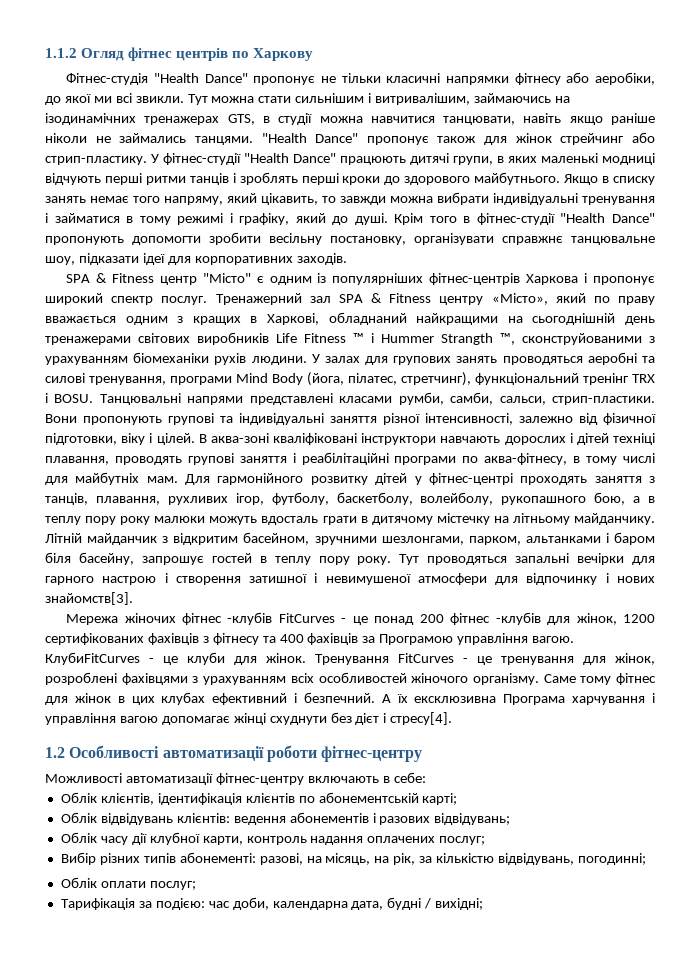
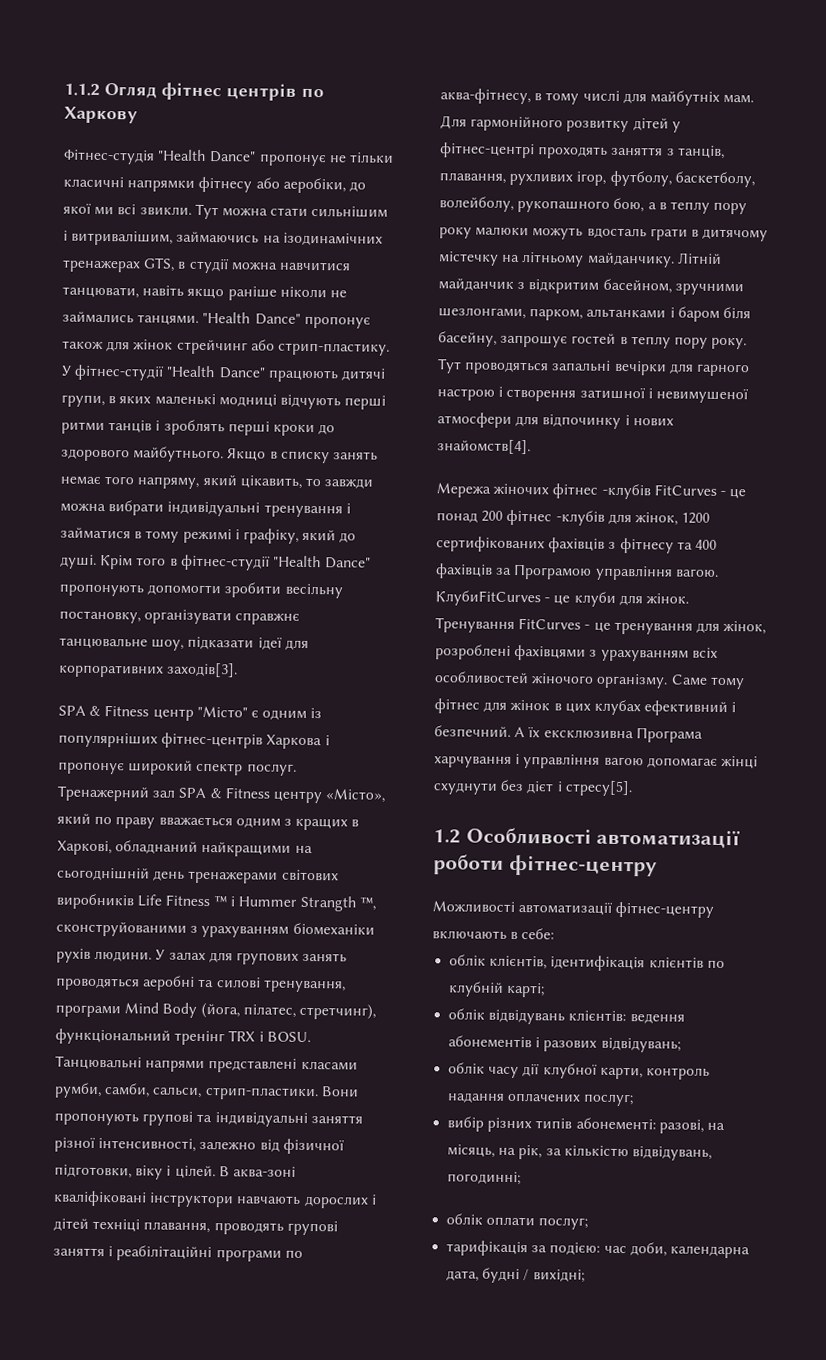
- Крім того в фітнес-студії "Health Dance" пропонують допомогти зробити весільну постановку, організувати справжнє танцювальне шоу, підказати ідеї для корпоративних заходів.
+ Крім того в фітнес-студії "Health Dance" пропонують допомогти зробити весільну постановку, організувати справжнє танцювальне шоу, підказати ідеї для корпоративних заходів[3].
- Тут проводяться запальні вечірки для гарного настрою і створення затишної і невимушеної атмосфери для відпочинку і нових знайомств[3].
+ Тут проводяться запальні вечірки для гарного настрою і створення затишної і невимушеної атмосфери для відпочинку і нових знайомств[4].
- А їх ексклюзивна Програма харчування і управління вагою допомагає жінці схуднути без дієт і стресу[4].
+ А їх ексклюзивна Програма харчування і управління вагою допомагає жінці схуднути без дієт і стресу[5].
- Облік клієнтів, ідентифікація клієнтів по абонементській карті;
+ облік клієнтів, ідентифікація клієнтів по клубній карті;
- Облік відвідувань клієнтів: ведення абонементів і разових відвідувань;
+ облік відвідувань клієнтів: ведення абонементів і разових відвідувань;
- Облік часу дії клубної карти, контроль надання оплачених послуг;
+ облік часу дії клубної карти, контроль надання оплачених послуг;
- Вибір різних типів абонементі: разові, на місяць, на рік, за кількістю відвідувань, погодинні;
+ вибір різних типів абонементі: разові, на місяць, на рік, за кількістю відвідувань, погодинні;
- Облік оплати послуг;
+ облік оплати послуг;
- Тарифікація за подією: час доби, календарна дата, будні / вихідні;
+ тарифікація за подією: час доби, календарна дата, будні / вихідні;

